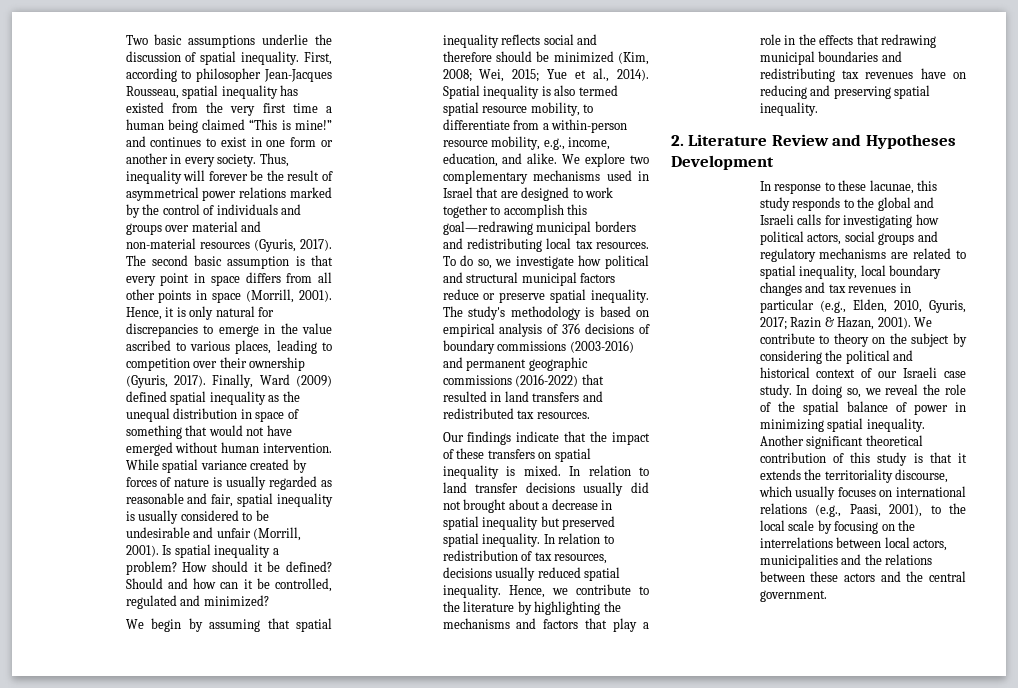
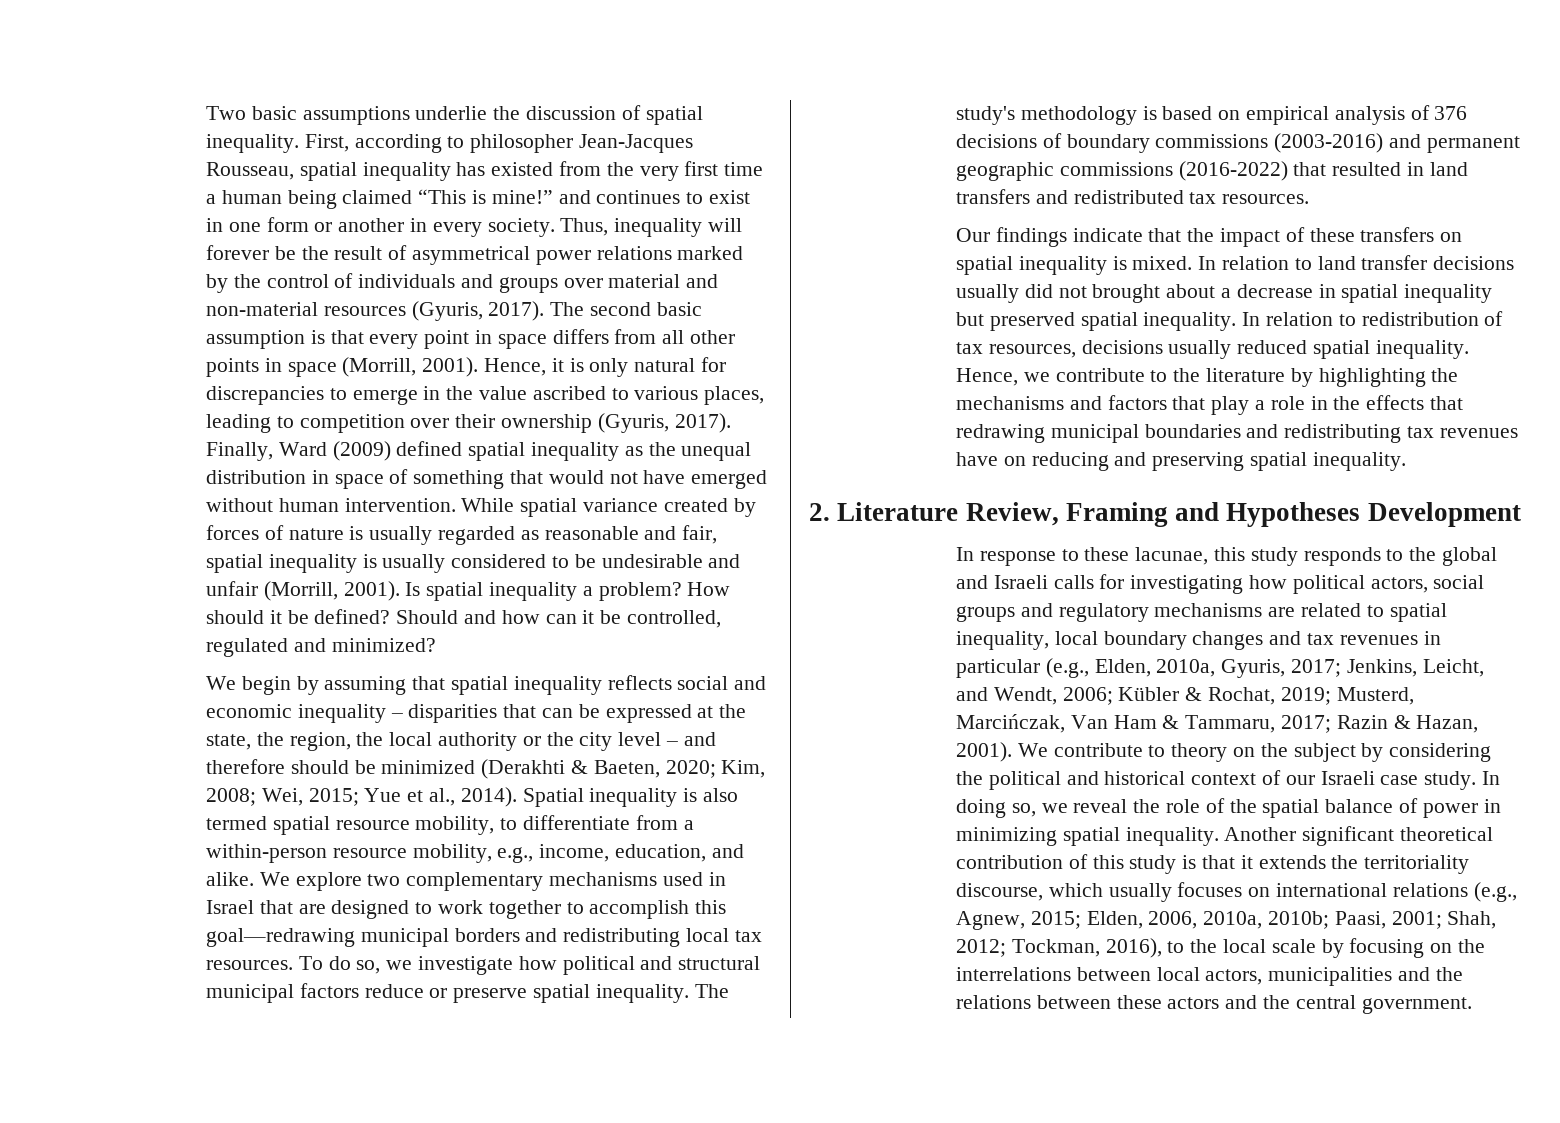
- We begin by assuming that spatial inequality reflects social and therefore should be minimized (Kim, 2008; Wei, 2015; Yue et al., 2014).
+ We begin by assuming that spatial inequality reflects social and economic inequality – disparities that can be expressed at the state, the region, the local authority or the city level – and therefore should be minimized (Derakhti & Baeten, 2020; Kim, 2008; Wei, 2015; Yue et al., 2014).
- 2. Literature Review and Hypotheses Development
+ 2. Literature Review, Framing and Hypotheses Development
- In response to these lacunae, this study responds to the global and Israeli calls for investigating how political actors, social groups and regulatory mechanisms are related to spatial inequality, local boundary changes and tax revenues in particular (e.g., Elden, 2010, Gyuris, 2017; Razin & Hazan, 2001).
+ In response to these lacunae, this study responds to the global and Israeli calls for investigating how political actors, social groups and regulatory mechanisms are related to spatial inequality, local boundary changes and tax revenues in particular (e.g., Elden, 2010a, Gyuris, 2017; Jenkins, Leicht, and Wendt, 2006; Kübler & Rochat, 2019; Musterd, Marcińczak, Van Ham & Tammaru, 2017; Razin & Hazan, 2001).
- Another significant theoretical contribution of this study is that it extends the territoriality discourse, which usually focuses on international relations (e.g., Paasi, 2001), to the local scale by focusing on the interrelations between local actors, municipalities and the relations between these actors and the central government.
+ Another significant theoretical contribution of this study is that it extends the territoriality discourse, which usually focuses on international relations (e.g., Agnew, 2015; Elden, 2006, 2010a, 2010b; Paasi, 2001; Shah, 2012; Tockman, 2016), to the local scale by focusing on the interrelations between local actors, municipalities and the relations between these actors and the central government.

